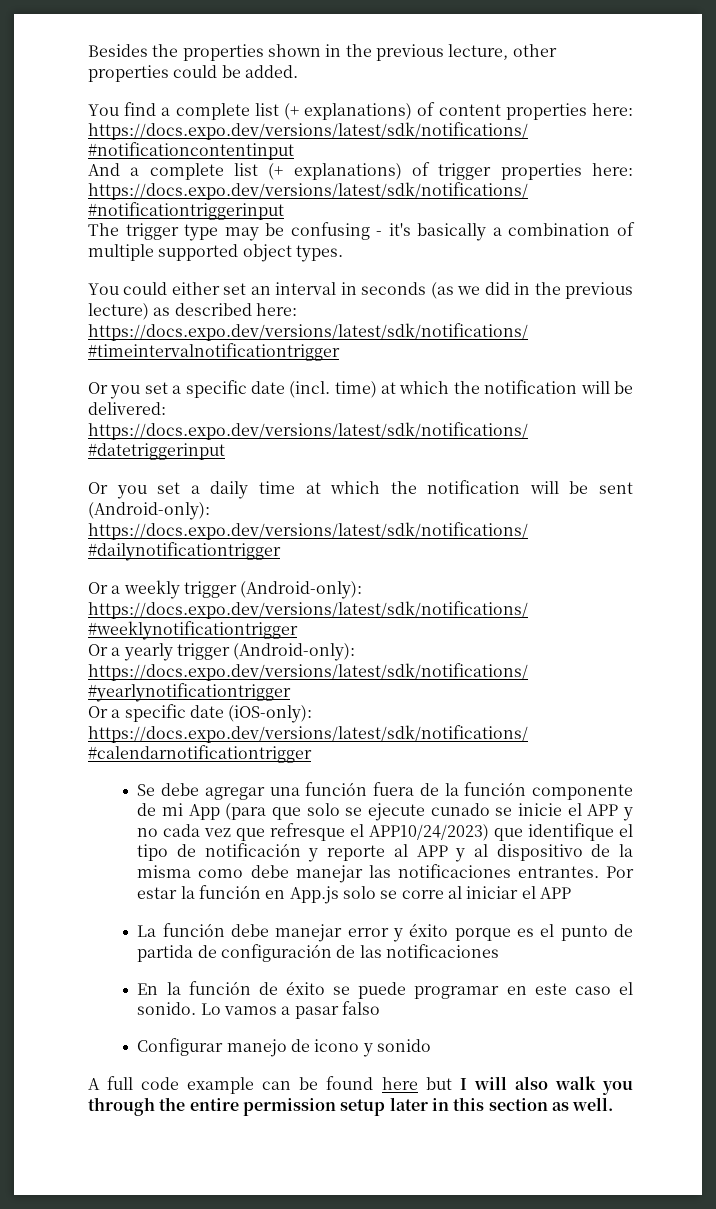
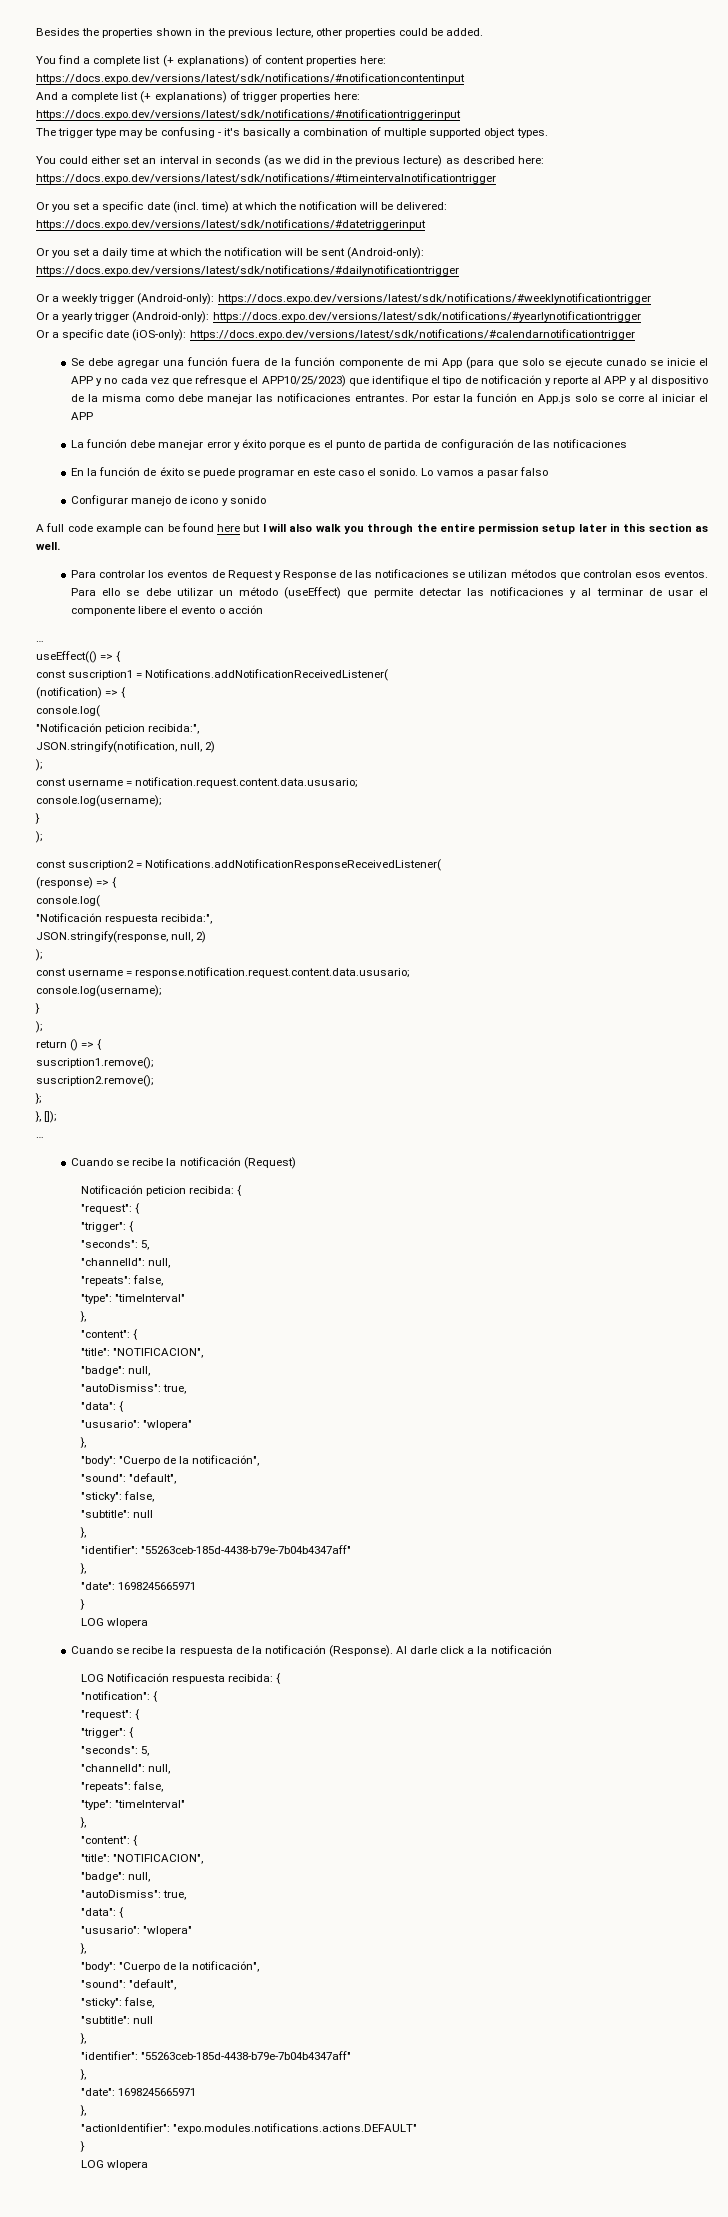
- Se debe agregar una función fuera de la función componente de mi App (para que solo se ejecute cunado se inicie el APP y no cada vez que refresque el APP10/24/2023) que identifique el tipo de notificación y reporte al APP y al dispositivo de la misma como debe manejar las notificaciones entrantes.
+ Se debe agregar una función fuera de la función componente de mi App (para que solo se ejecute cunado se inicie el APP y no cada vez que refresque el APP10/25/2023) que identifique el tipo de notificación y reporte al APP y al dispositivo de la misma como debe manejar las notificaciones entrantes.
+ Para controlar los eventos de Request y Response de las notificaciones se utilizan métodos que controlan esos eventos. Para ello se debe utilizar un método (useEffect) que permite detectar las notificaciones y al terminar de usar el componente libere el evento o acción
+ …
+ useEffect(() => {
+ const suscription1 = Notifications.addNotificationReceivedListener(
+ (notification) => {
+ console.log(
+ "Notificación peticion recibida:",
+ JSON.stringify(notification, null, 2)
+ );
+ const username = notification.request.content.data.ususario;
+ console.log(username);
+ }
+ );
+ const suscription2 = Notifications.addNotificationResponseReceivedListener(
+ (response) => {
+ console.log(
+ "Notificación respuesta recibida:",
+ JSON.stringify(response, null, 2)
+ );
+ const username = response.notification.request.content.data.ususario;
+ console.log(username);
+ }
+ );
+ return () => {
+ suscription1.remove();
+ suscription2.remove();
+ };
+ }, []);
+ …
+ Cuando se recibe la notificación (Request)
+ Notificación peticion recibida: {
+ "request": {
+ "trigger": {
+ "seconds": 5,
+ "channelId": null,
+ "repeats": false,
+ "type": "timeInterval"
+ },
+ "content": {
+ "title": "NOTIFICACION",
+ "badge": null,
+ "autoDismiss": true,
+ "data": {
+ "ususario": "wlopera"
+ },
+ "body": "Cuerpo de la notificación",
+ "sound": "default",
+ "sticky": false,
+ "subtitle": null
+ },
+ "identifier": "55263ceb-185d-4438-b79e-7b04b4347aff"
+ },
+ "date": 1698245665971
+ }
+ LOG wlopera
+ Cuando se recibe la respuesta de la notificación (Response). Al darle click a la notificación
+ LOG Notificación respuesta recibida: {
+ "notification": {
+ "request": {
+ "trigger": {
+ "seconds": 5,
+ "channelId": null,
+ "repeats": false,
+ "type": "timeInterval"
+ },
+ "content": {
+ "title": "NOTIFICACION",
+ "badge": null,
+ "autoDismiss": true,
+ "data": {
+ "ususario": "wlopera"
+ },
+ "body": "Cuerpo de la notificación",
+ "sound": "default",
+ "sticky": false,
+ "subtitle": null
+ },
+ "identifier": "55263ceb-185d-4438-b79e-7b04b4347aff"
+ },
+ "date": 1698245665971
+ },
+ "actionIdentifier": "expo.modules.notifications.actions.DEFAULT"
+ }
+ LOG wlopera

